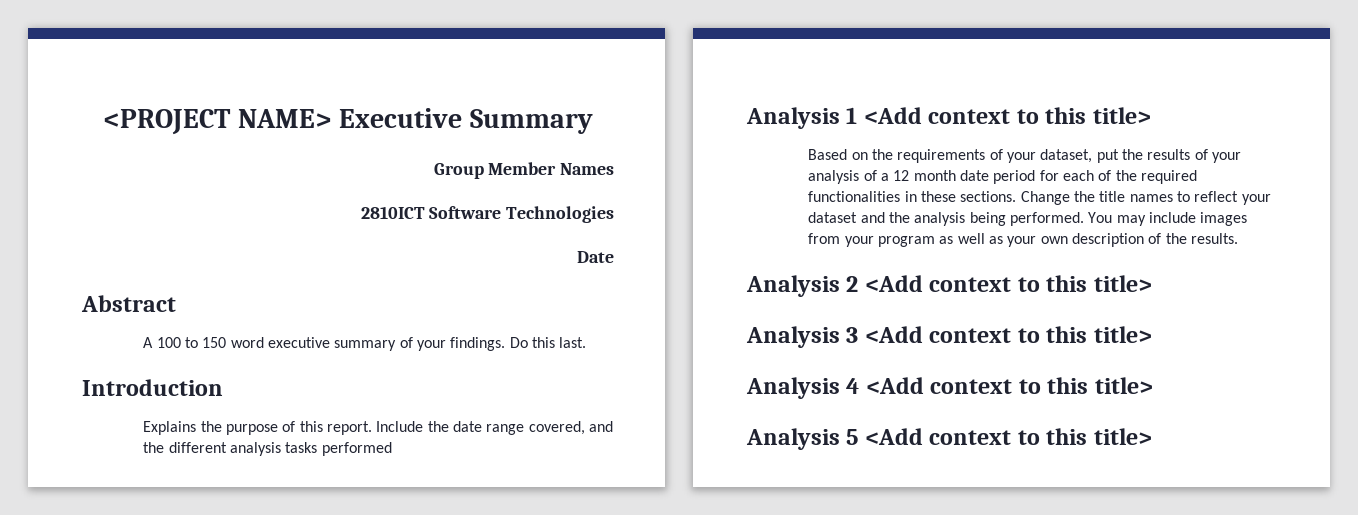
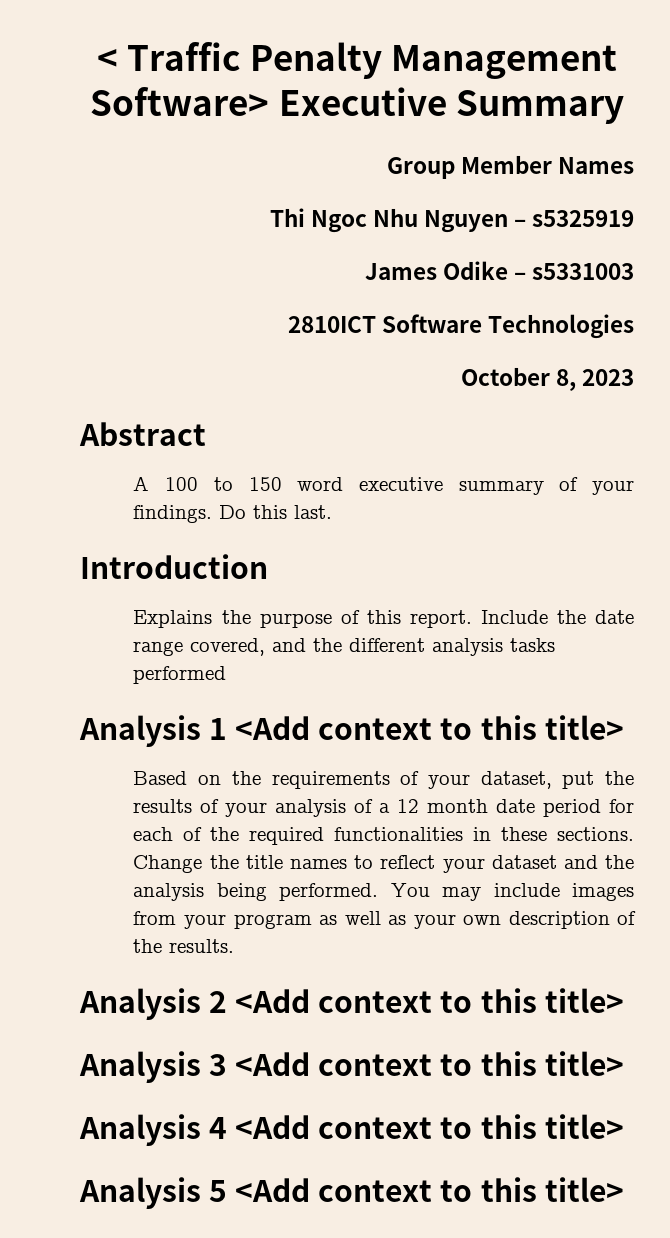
- <PROJECT NAME> Executive Summary
+ < Traffic Penalty Management Software> Executive Summary
+ Thi Ngoc Nhu Nguyen – s5325919
+ James Odike – s5331003
- Date
+ October 8, 2023

